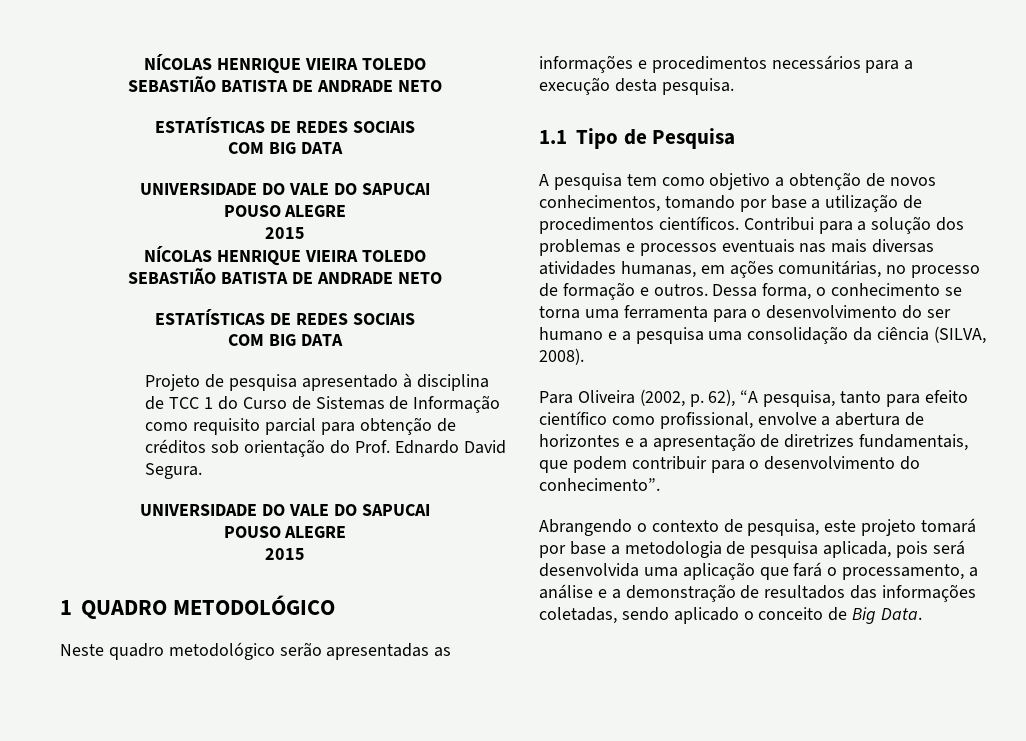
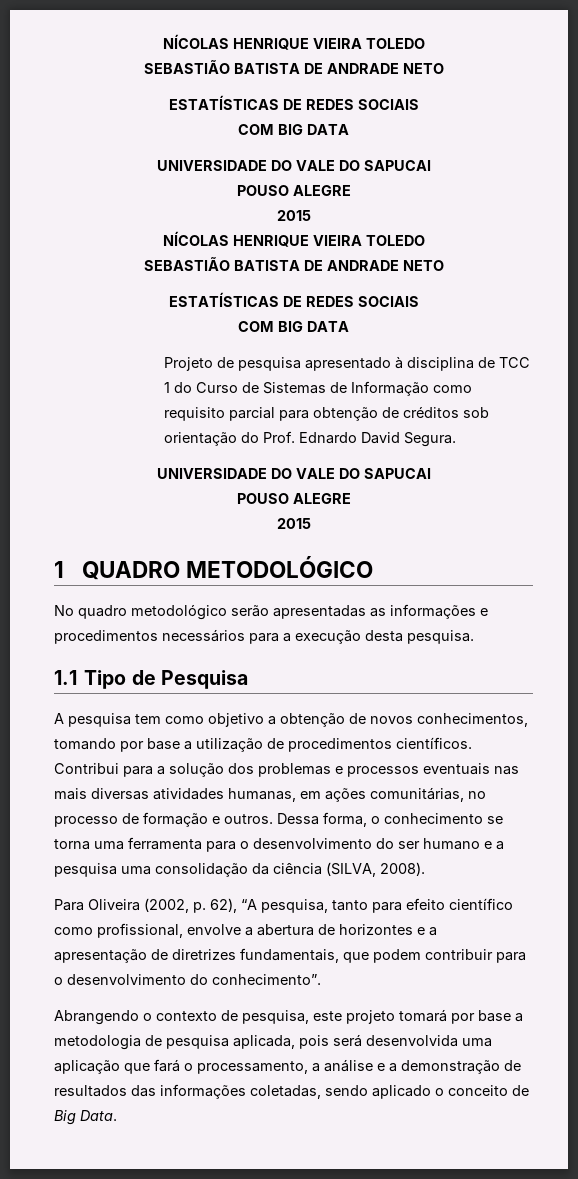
- Neste quadro metodológico serão apresentadas as informações e procedimentos necessários para a execução desta pesquisa.
+ No quadro metodológico serão apresentadas as informações e procedimentos necessários para a execução desta pesquisa.

